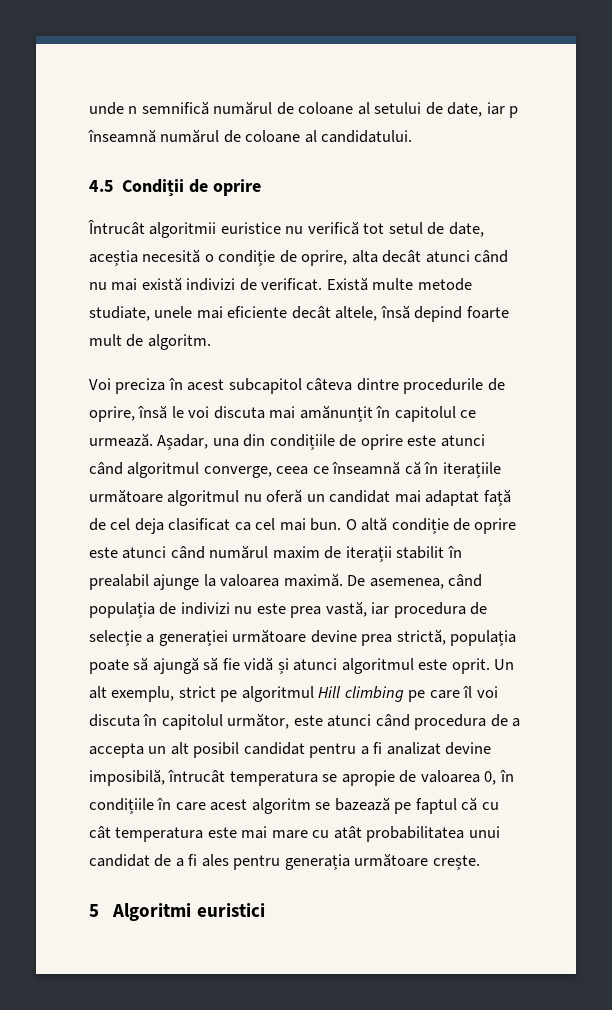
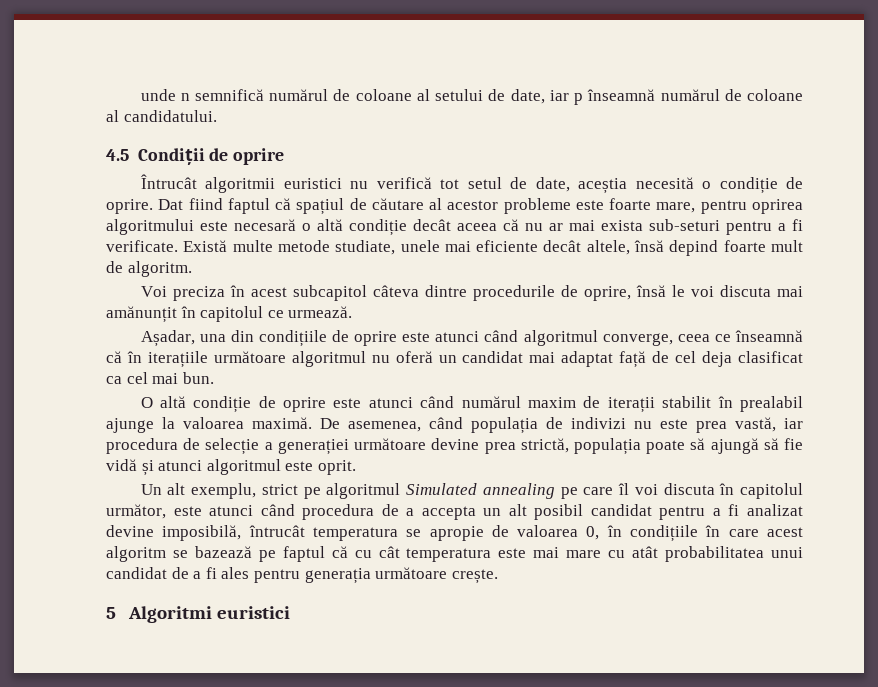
- Întrucât algoritmii euristice nu verifică tot setul de date, aceștia necesită o condiție de oprire, alta decât atunci când nu mai există indivizi de verificat.
+ Întrucât algoritmii euristici nu verifică tot setul de date, aceștia necesită o condiție de oprire. Dat fiind faptul că spațiul de căutare al acestor probleme este foarte mare, pentru oprirea algoritmului este necesară o altă condiție decât aceea că nu ar mai exista sub-seturi pentru a fi verificate.
- Voi preciza în acest subcapitol câteva dintre procedurile de oprire, însă le voi discuta mai amănunțit în capitolul ce urmează. Așadar, una din condițiile de oprire este atunci când algoritmul converge, ceea ce înseamnă că în iterațiile următoare algoritmul nu oferă un candidat mai adaptat față de cel deja clasificat ca cel mai bun. O altă condiție de oprire este atunci când numărul maxim de iterații stabilit în prealabil ajunge la valoarea maximă.
+ Voi preciza în acest subcapitol câteva dintre procedurile de oprire, însă le voi discuta mai amănunțit în capitolul ce urmează.
+ Așadar, una din condițiile de oprire este atunci când algoritmul converge, ceea ce înseamnă că în iterațiile următoare algoritmul nu oferă un candidat mai adaptat față de cel deja clasificat ca cel mai bun.
+ O altă condiție de oprire este atunci când numărul maxim de iterații stabilit în prealabil ajunge la valoarea maximă.
- De asemenea, când populația de indivizi nu este prea vastă, iar procedura de selecție a generației următoare devine prea strictă, populația poate să ajungă să fie vidă și atunci algoritmul este oprit. Un alt exemplu, strict pe algoritmul Hill climbing pe care îl voi discuta în capitolul următor, este atunci când procedura de a accepta un alt posibil candidat pentru a fi analizat devine imposibilă, întrucât temperatura se apropie de valoarea 0, în condițiile în care acest algoritm se bazează pe faptul că cu cât temperatura este mai mare cu atât probabilitatea unui candidat de a fi ales pentru generația următoare crește.
+ De asemenea, când populația de indivizi nu este prea vastă, iar procedura de selecție a generației următoare devine prea strictă, populația poate să ajungă să fie vidă și atunci algoritmul este oprit.
+ Un alt exemplu, strict pe algoritmul Simulated annealing pe care îl voi discuta în capitolul următor, este atunci când procedura de a accepta un alt posibil candidat pentru a fi analizat devine imposibilă, întrucât temperatura se apropie de valoarea 0, în condițiile în care acest algoritm se bazează pe faptul că cu cât temperatura este mai mare cu atât probabilitatea unui candidat de a fi ales pentru generația următoare crește.

